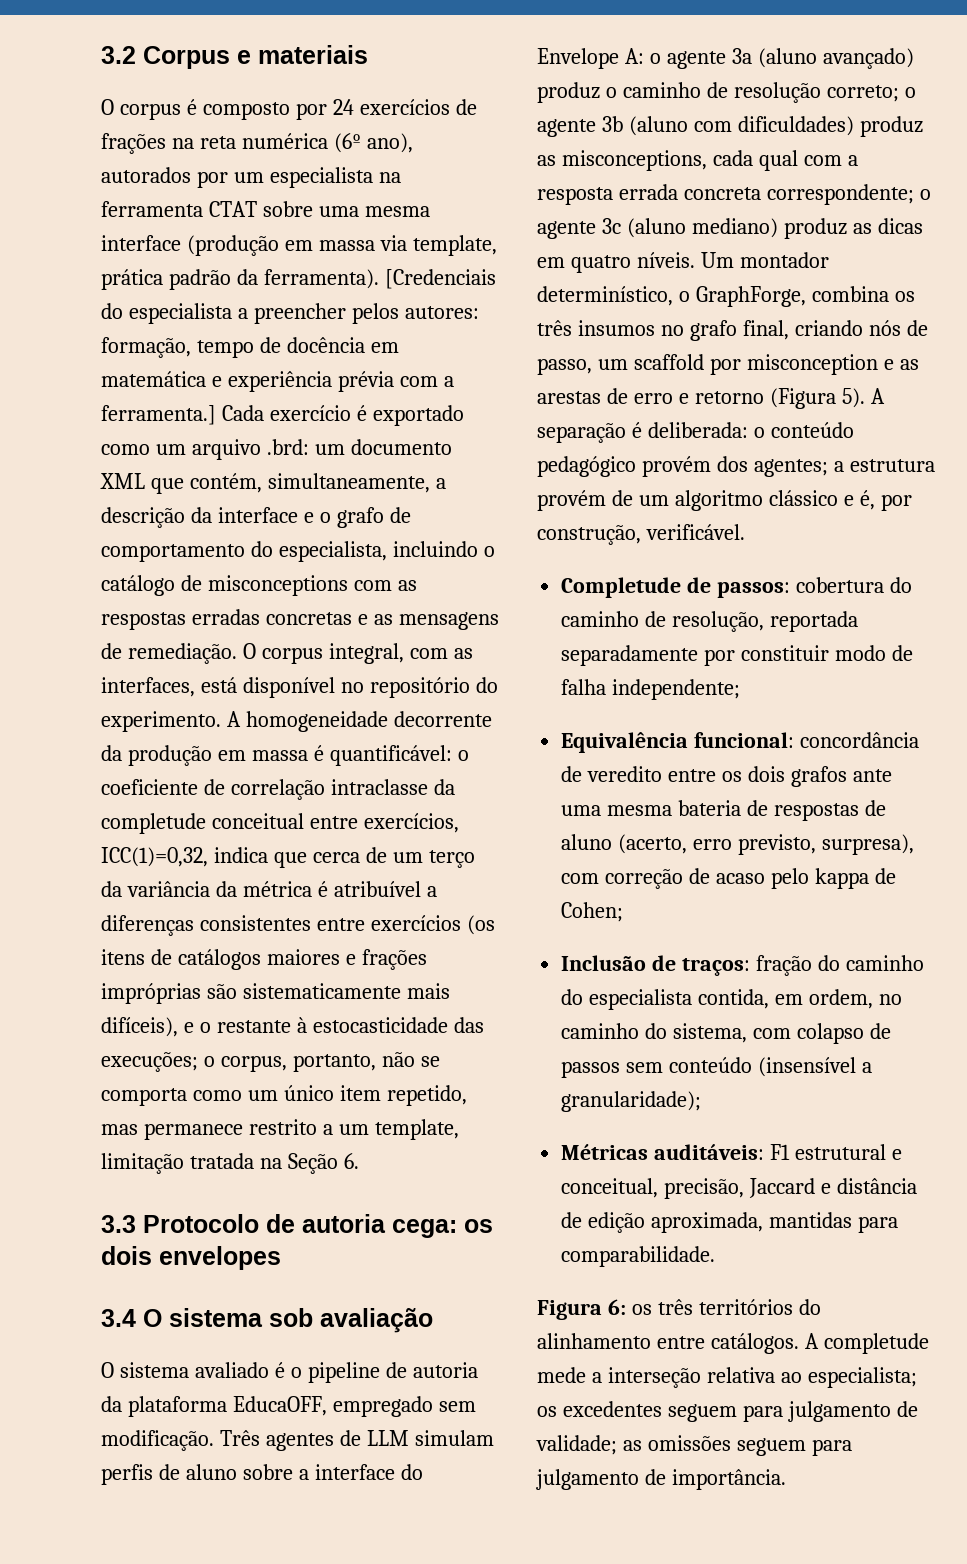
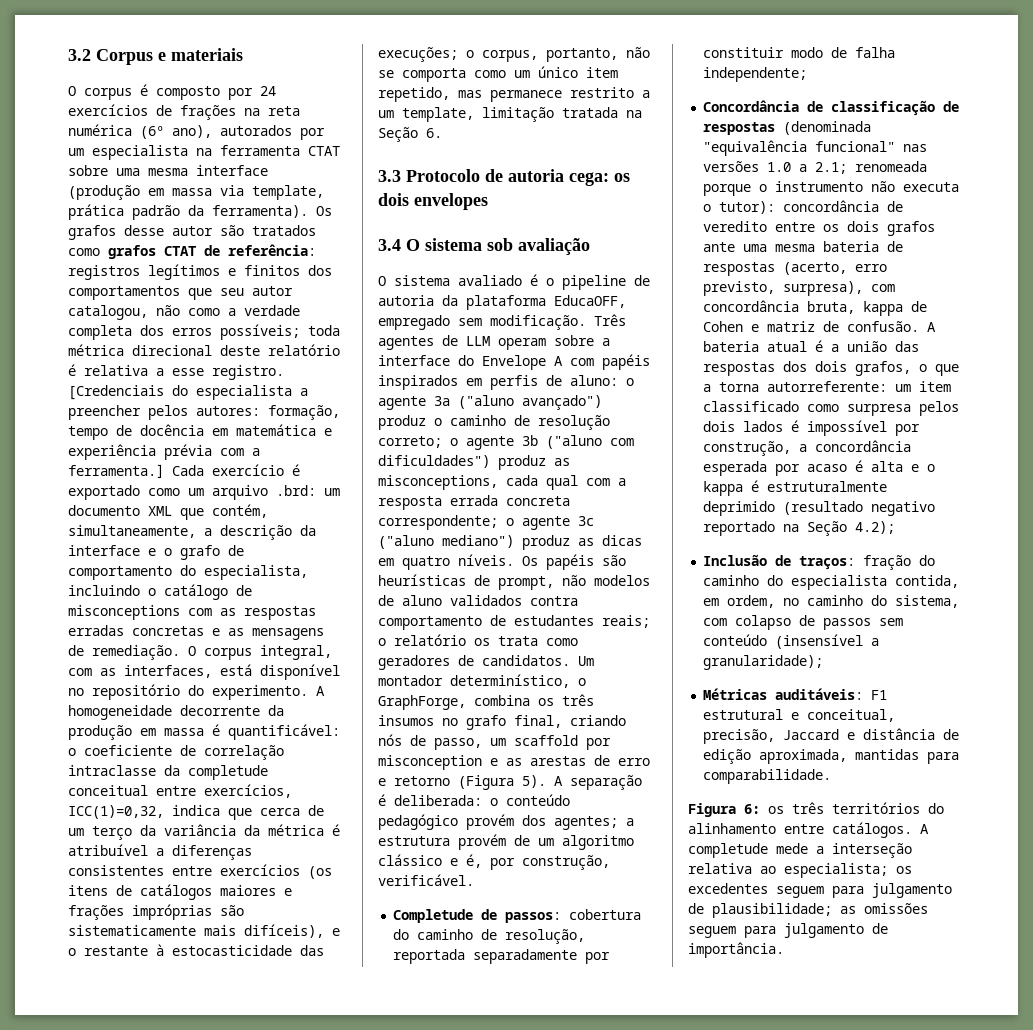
+ Os grafos desse autor são tratados como grafos CTAT de referência: registros legítimos e finitos dos comportamentos que seu autor catalogou, não como a verdade completa dos erros possíveis; toda métrica direcional deste relatório é relativa a esse registro.
- Três agentes de LLM simulam perfis de aluno sobre a interface do Envelope A: o agente 3a (aluno avançado) produz o caminho de resolução correto; o agente 3b (aluno com dificuldades) produz as misconceptions, cada qual com a resposta errada concreta correspondente; o agente 3c (aluno mediano) produz as dicas em quatro níveis.
+ Três agentes de LLM operam sobre a interface do Envelope A com papéis inspirados em perfis de aluno: o agente 3a ("aluno avançado") produz o caminho de resolução correto; o agente 3b ("aluno com dificuldades") produz as misconceptions, cada qual com a resposta errada concreta correspondente; o agente 3c ("aluno mediano") produz as dicas em quatro níveis.
+ Os papéis são heurísticas de prompt, não modelos de aluno validados contra comportamento de estudantes reais; o relatório os trata como geradores de candidatos.
- Equivalência funcional: concordância de veredito entre os dois grafos ante uma mesma bateria de respostas de aluno (acerto, erro previsto, surpresa), com correção de acaso pelo kappa de Cohen;
+ Concordância de classificação de respostas (denominada "equivalência funcional" nas versões 1.0 a 2.1; renomeada porque o instrumento não executa o tutor): concordância de veredito entre os dois grafos ante uma mesma bateria de respostas (acerto, erro previsto, surpresa), com concordância bruta, kappa de Cohen e matriz de confusão. A bateria atual é a união das respostas dos dois grafos, o que a torna autorreferente: um item classificado como surpresa pelos dois lados é impossível por construção, a concordância esperada por acaso é alta e o kappa é estruturalmente deprimido (resultado negativo reportado na Seção 4.2);
- A completude mede a interseção relativa ao especialista; os excedentes seguem para julgamento de validade; as omissões seguem para julgamento de importância.
+ A completude mede a interseção relativa ao especialista; os excedentes seguem para julgamento de plausibilidade; as omissões seguem para julgamento de importância.

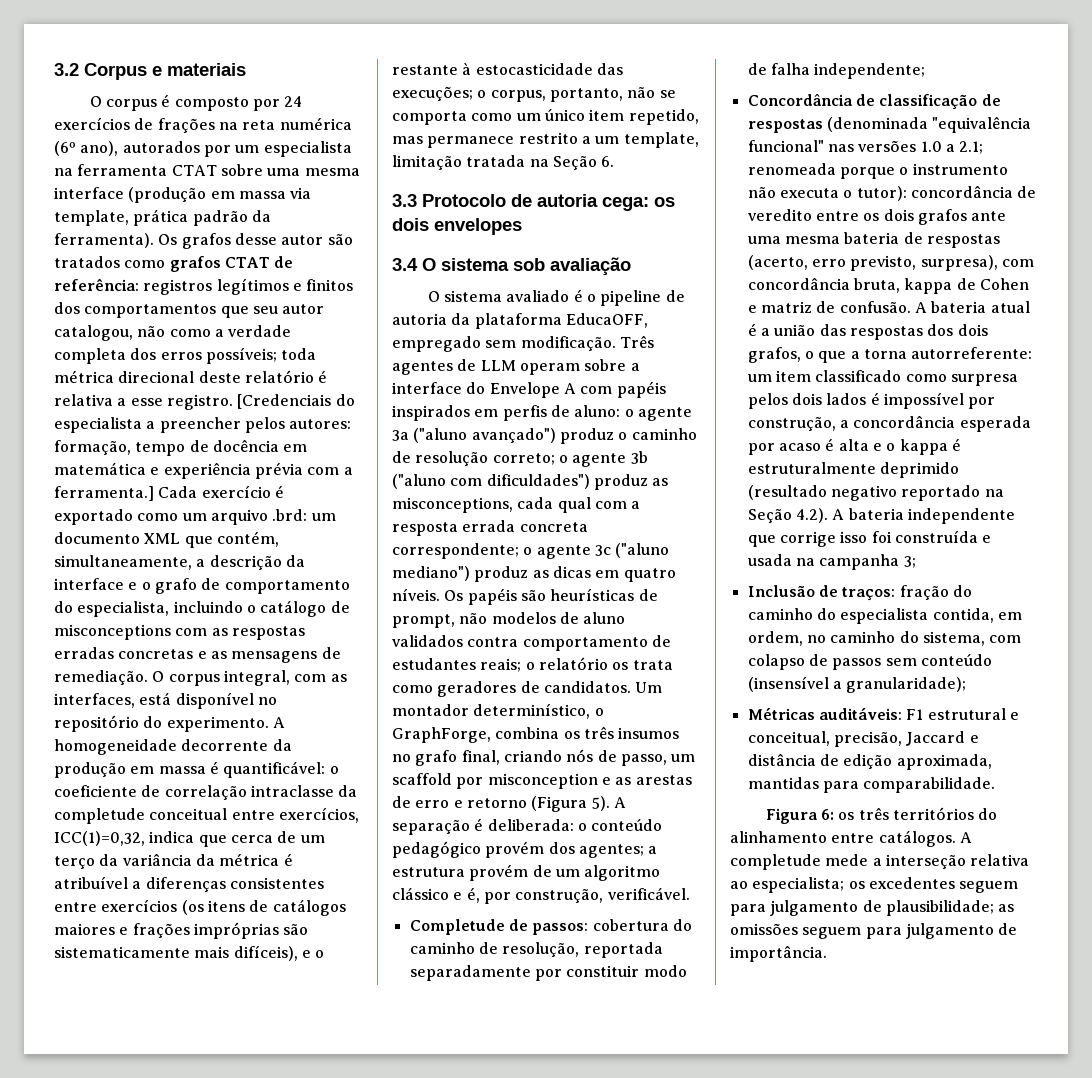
- A bateria atual é a união das respostas dos dois grafos, o que a torna autorreferente: um item classificado como surpresa pelos dois lados é impossível por construção, a concordância esperada por acaso é alta e o kappa é estruturalmente deprimido (resultado negativo reportado na Seção 4.2);
+ A bateria atual é a união das respostas dos dois grafos, o que a torna autorreferente: um item classificado como surpresa pelos dois lados é impossível por construção, a concordância esperada por acaso é alta e o kappa é estruturalmente deprimido (resultado negativo reportado na Seção 4.2). A bateria independente que corrige isso foi construída e usada na campanha 3;

